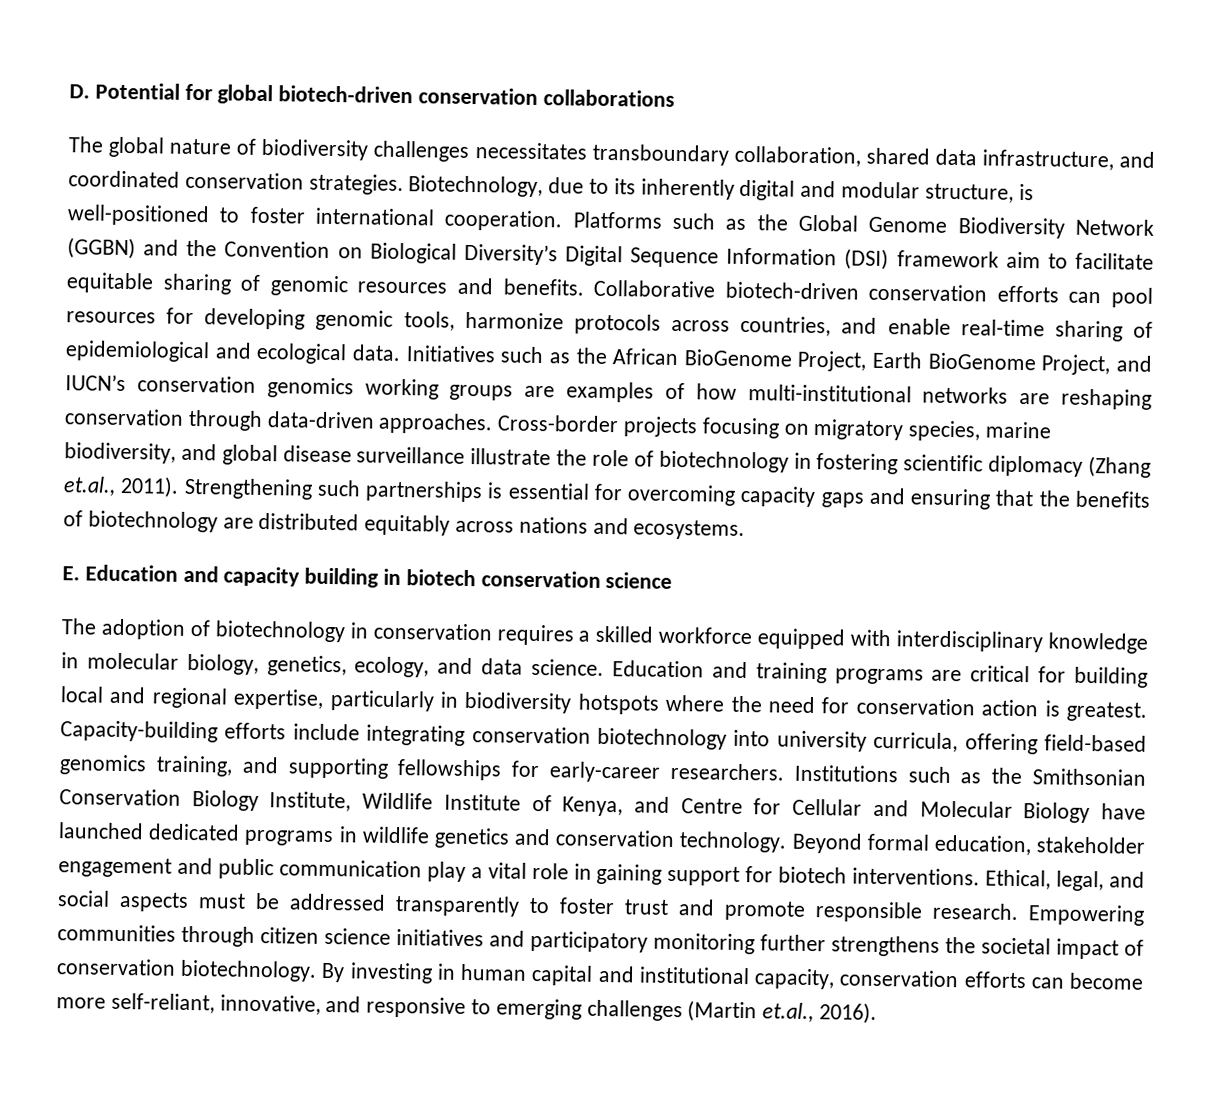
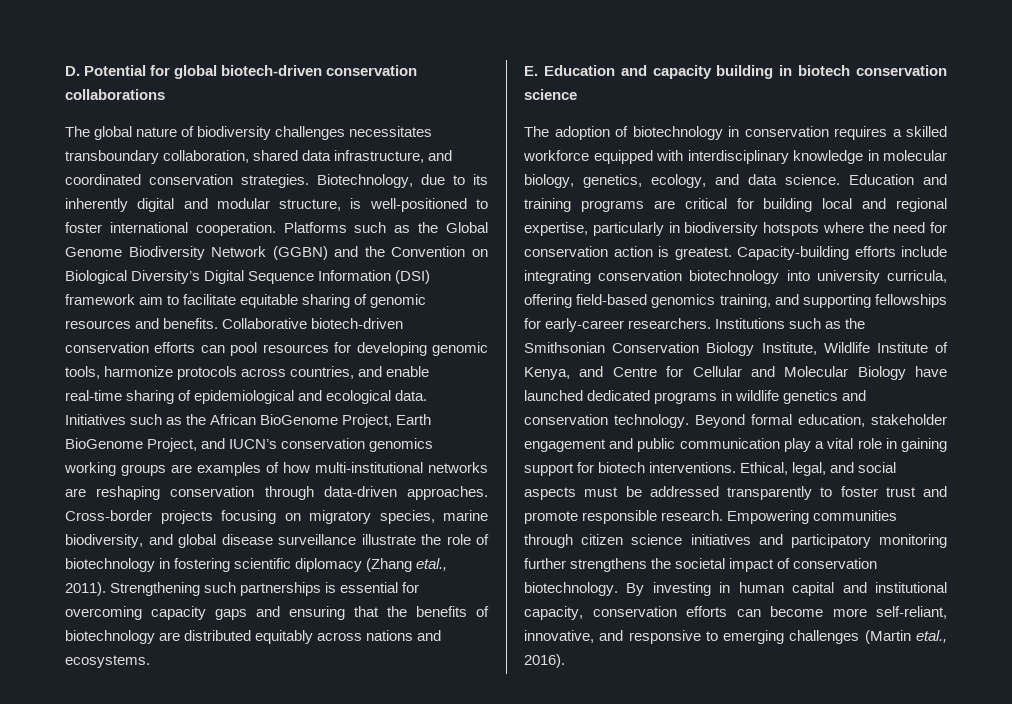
- Cross-border projects focusing on migratory species, marine biodiversity, and global disease surveillance illustrate the role of biotechnology in fostering scientific diplomacy (Zhang et.al., 2011).
+ Cross-border projects focusing on migratory species, marine biodiversity, and global disease surveillance illustrate the role of biotechnology in fostering scientific diplomacy (Zhang etal., 2011).
- By investing in human capital and institutional capacity, conservation efforts can become more self-reliant, innovative, and responsive to emerging challenges (Martin et.al., 2016).
+ By investing in human capital and institutional capacity, conservation efforts can become more self-reliant, innovative, and responsive to emerging challenges (Martin etal., 2016).

